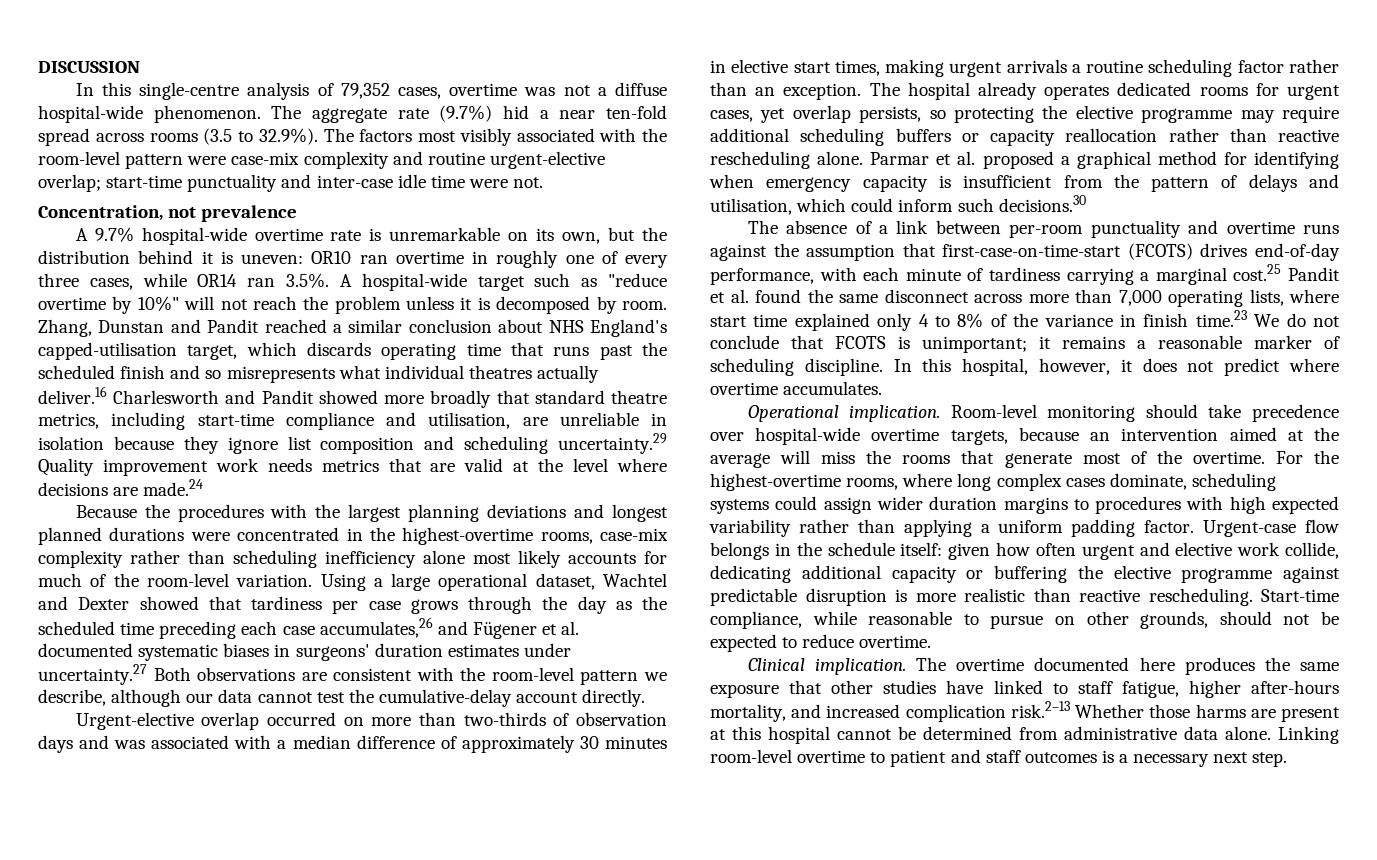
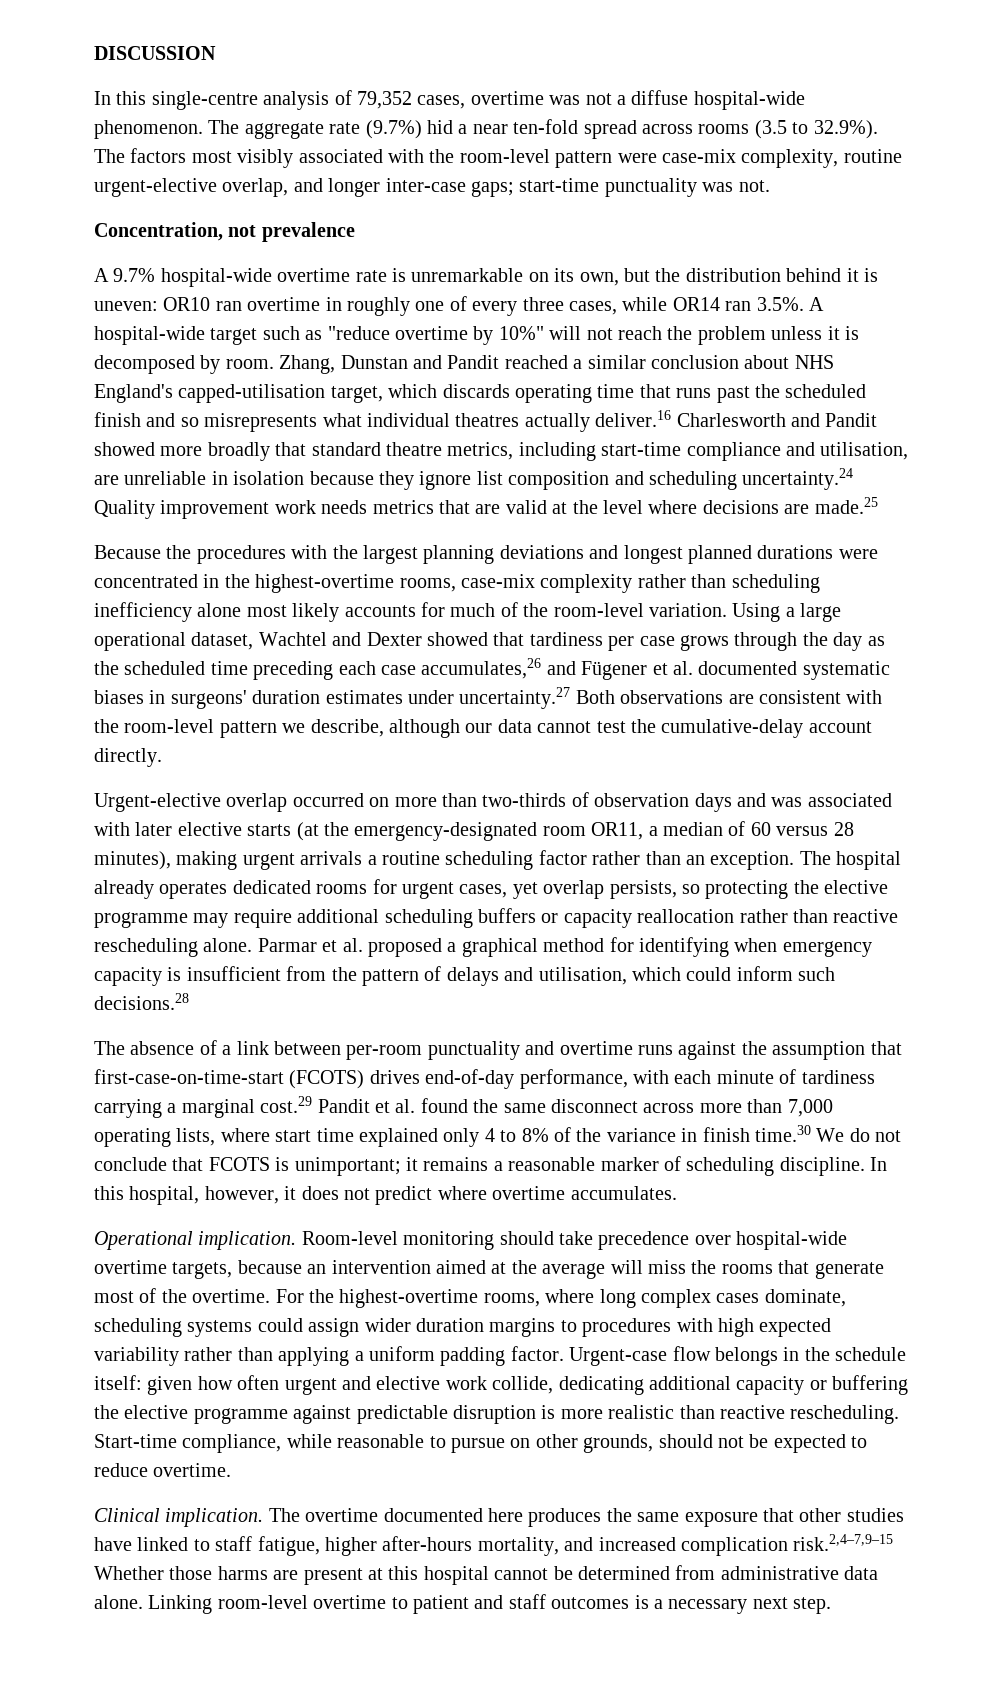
- The aggregate rate (9.7%) hid a near ten-fold spread across rooms (3.5 to 32.9%). The factors most visibly associated with the room-level pattern were case-mix complexity and routine urgent-elective overlap; start-time punctuality and inter-case idle time were not.
+ The aggregate rate (9.7%) hid a near ten-fold spread across rooms (3.5 to 32.9%). The factors most visibly associated with the room-level pattern were case-mix complexity, routine urgent-elective overlap, and longer inter-case gaps; start-time punctuality was not.
- Zhang, Dunstan and Pandit reached a similar conclusion about NHS England's capped-utilisation target, which discards operating time that runs past the scheduled finish and so misrepresents what individual theatres actually deliver.16 Charlesworth and Pandit showed more broadly that standard theatre metrics, including start-time compliance and utilisation, are unreliable in isolation because they ignore list composition and scheduling uncertainty.29 Quality improvement work needs metrics that are valid at the level where decisions are made.24
+ Zhang, Dunstan and Pandit reached a similar conclusion about NHS England's capped-utilisation target, which discards operating time that runs past the scheduled finish and so misrepresents what individual theatres actually deliver.16 Charlesworth and Pandit showed more broadly that standard theatre metrics, including start-time compliance and utilisation, are unreliable in isolation because they ignore list composition and scheduling uncertainty.24 Quality improvement work needs metrics that are valid at the level where decisions are made.25
- Urgent-elective overlap occurred on more than two-thirds of observation days and was associated with a median difference of approximately 30 minutes in elective start times, making urgent arrivals a routine scheduling factor rather than an exception.
+ Urgent-elective overlap occurred on more than two-thirds of observation days and was associated with later elective starts (at the emergency-designated room OR11, a median of 60 versus 28 minutes), making urgent arrivals a routine scheduling factor rather than an exception.
- Parmar et al. proposed a graphical method for identifying when emergency capacity is insufficient from the pattern of delays and utilisation, which could inform such decisions.30
+ Parmar et al. proposed a graphical method for identifying when emergency capacity is insufficient from the pattern of delays and utilisation, which could inform such decisions.28
- The absence of a link between per-room punctuality and overtime runs against the assumption that first-case-on-time-start (FCOTS) drives end-of-day performance, with each minute of tardiness carrying a marginal cost.25 Pandit et al. found the same disconnect across more than 7,000 operating lists, where start time explained only 4 to 8% of the variance in finish time.23 We do not conclude that FCOTS is unimportant;
+ The absence of a link between per-room punctuality and overtime runs against the assumption that first-case-on-time-start (FCOTS) drives end-of-day performance, with each minute of tardiness carrying a marginal cost.29 Pandit et al. found the same disconnect across more than 7,000 operating lists, where start time explained only 4 to 8% of the variance in finish time.30 We do not conclude that FCOTS is unimportant;
- The overtime documented here produces the same exposure that other studies have linked to staff fatigue, higher after-hours mortality, and increased complication risk.2–13 Whether those harms are present at this hospital cannot be determined from administrative data alone.
+ The overtime documented here produces the same exposure that other studies have linked to staff fatigue, higher after-hours mortality, and increased complication risk.2,4–7,9–15 Whether those harms are present at this hospital cannot be determined from administrative data alone.

